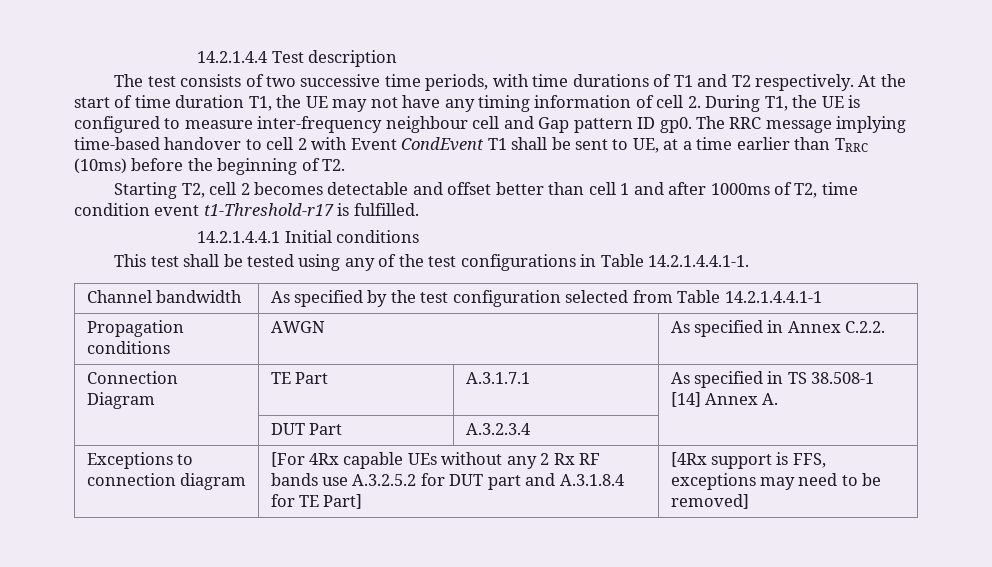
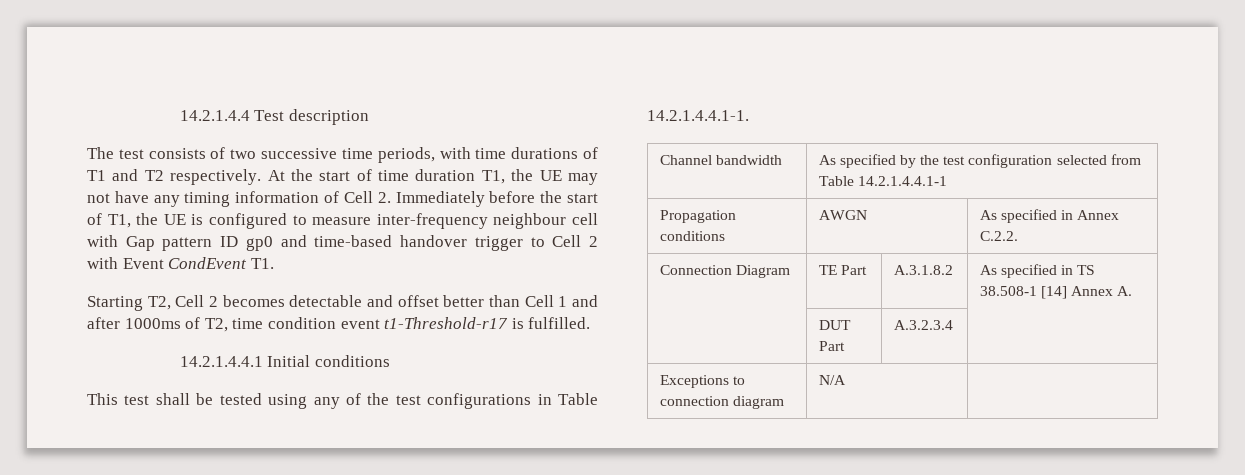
- At the start of time duration T1, the UE may not have any timing information of cell 2. During T1, the UE is configured to measure inter-frequency neighbour cell and Gap pattern ID gp0. The RRC message implying time-based handover to cell 2 with Event CondEvent T1 shall be sent to UE, at a time earlier than TRRC (10ms) before the beginning of T2.
+ At the start of time duration T1, the UE may not have any timing information of Cell 2. Immediately before the start of T1, the UE is configured to measure inter-frequency neighbour cell with Gap pattern ID gp0 and time-based handover trigger to Cell 2 with Event CondEvent T1.
- Starting T2, cell 2 becomes detectable and offset better than cell 1 and after 1000ms of T2, time condition event t1-Threshold-r17 is fulfilled.
+ Starting T2, Cell 2 becomes detectable and offset better than Cell 1 and after 1000ms of T2, time condition event t1-Threshold-r17 is fulfilled.
- Connection Diagram | TE Part | A.3.1.7.1 | As specified in TS 38.508-1 [14] Annex A.
+ Connection Diagram | TE Part | A.3.1.8.2 | As specified in TS 38.508-1 [14] Annex A.
- Exceptions to connection diagram | [For 4Rx capable UEs without any 2 Rx RF bands use A.3.2.5.2 for DUT part and A.3.1.8.4 for TE Part] | [4Rx support is FFS, exceptions may need to be removed]
+ Exceptions to connection diagram | N/A |

